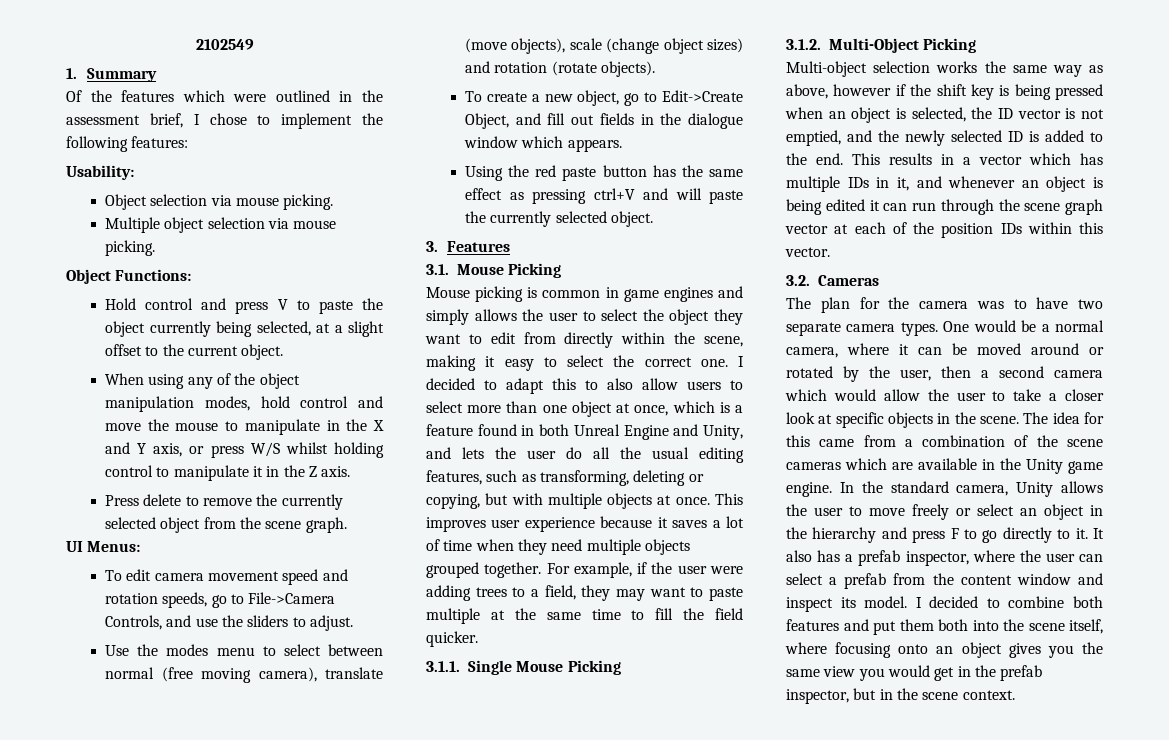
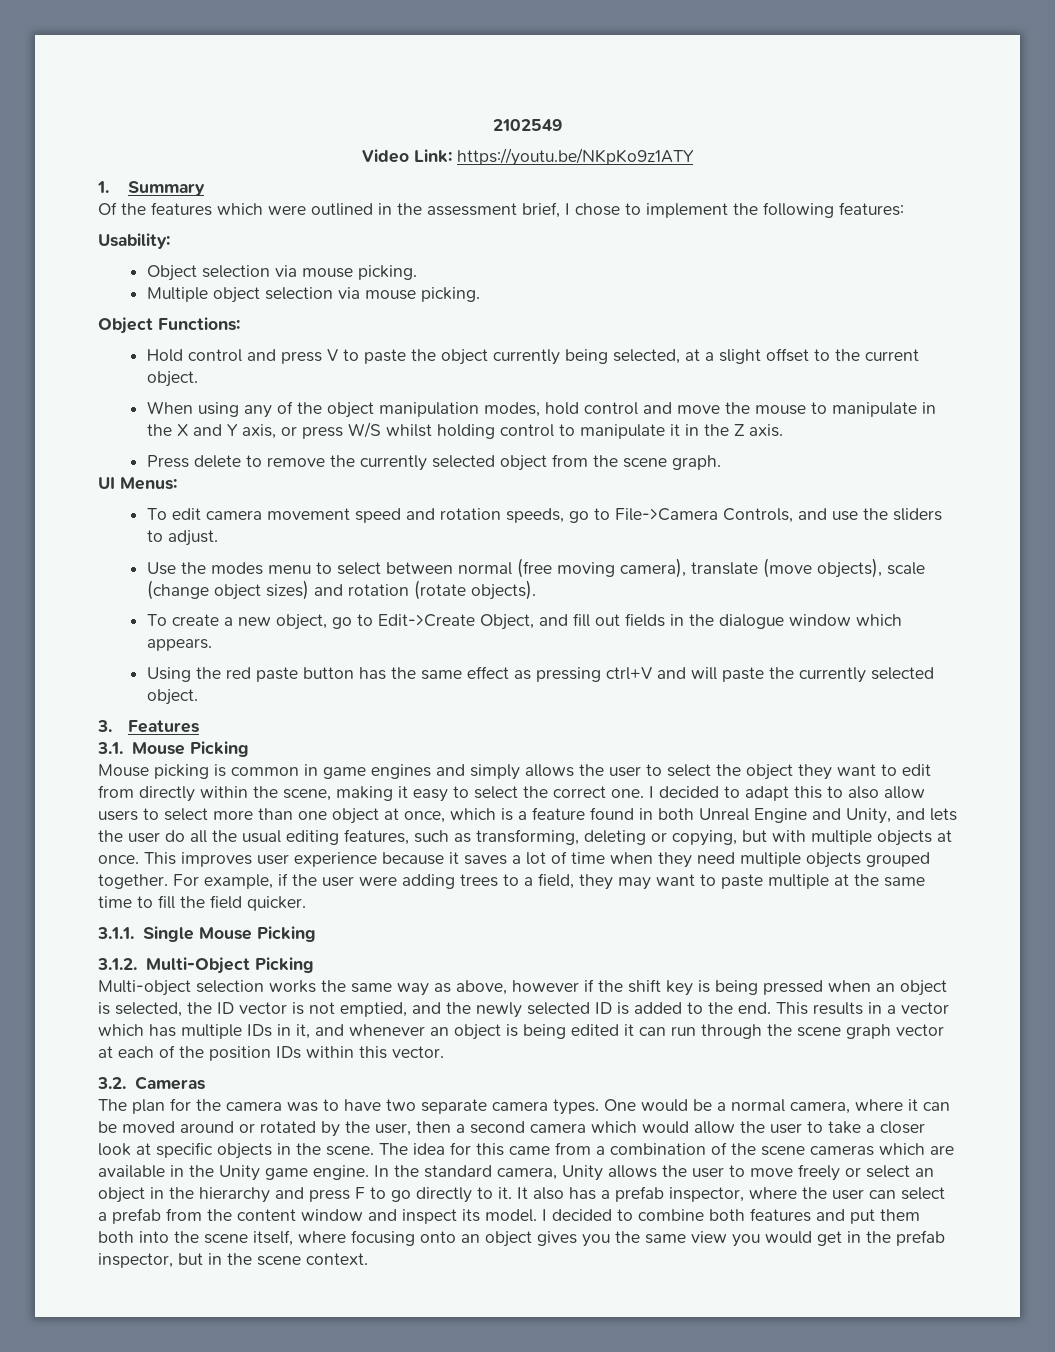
+ Video Link: https://youtu.be/NKpKo9z1ATY

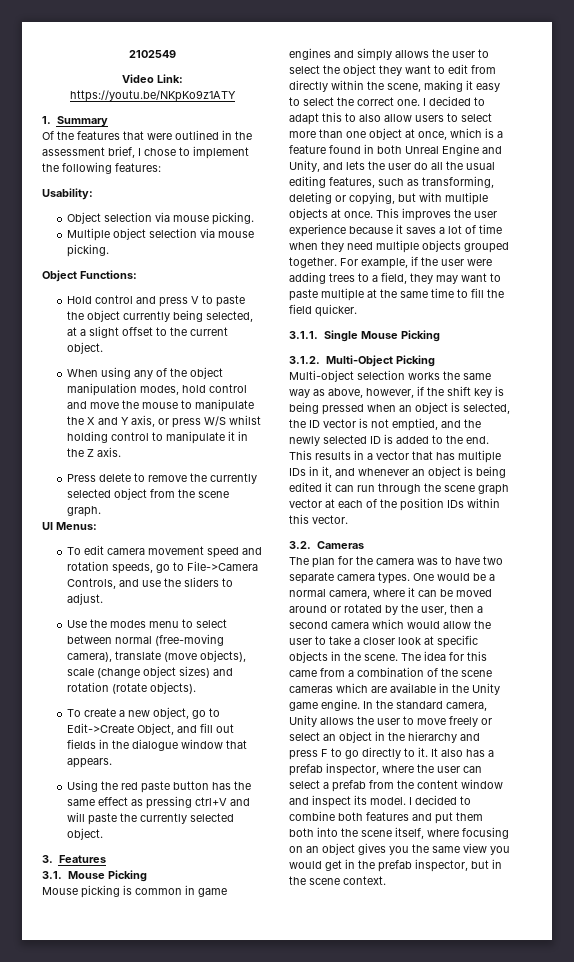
- Of the features which were outlined in the assessment brief, I chose to implement the following features:
+ Of the features that were outlined in the assessment brief, I chose to implement the following features:
- When using any of the object manipulation modes, hold control and move the mouse to manipulate in the X and Y axis, or press W/S whilst holding control to manipulate it in the Z axis.
+ When using any of the object manipulation modes, hold control and move the mouse to manipulate the X and Y axis, or press W/S whilst holding control to manipulate it in the Z axis.
- Use the modes menu to select between normal (free moving camera), translate (move objects), scale (change object sizes) and rotation (rotate objects).
+ Use the modes menu to select between normal (free-moving camera), translate (move objects), scale (change object sizes) and rotation (rotate objects).
- To create a new object, go to Edit->Create Object, and fill out fields in the dialogue window which appears.
+ To create a new object, go to Edit->Create Object, and fill out fields in the dialogue window that appears.
- This improves user experience because it saves a lot of time when they need multiple objects grouped together.
+ This improves the user experience because it saves a lot of time when they need multiple objects grouped together.
- Multi-object selection works the same way as above, however if the shift key is being pressed when an object is selected, the ID vector is not emptied, and the newly selected ID is added to the end.
+ Multi-object selection works the same way as above, however, if the shift key is being pressed when an object is selected, the ID vector is not emptied, and the newly selected ID is added to the end.
- This results in a vector which has multiple IDs in it, and whenever an object is being edited it can run through the scene graph vector at each of the position IDs within this vector.
+ This results in a vector that has multiple IDs in it, and whenever an object is being edited it can run through the scene graph vector at each of the position IDs within this vector.
- I decided to combine both features and put them both into the scene itself, where focusing onto an object gives you the same view you would get in the prefab inspector, but in the scene context.
+ I decided to combine both features and put them both into the scene itself, where focusing on an object gives you the same view you would get in the prefab inspector, but in the scene context.

